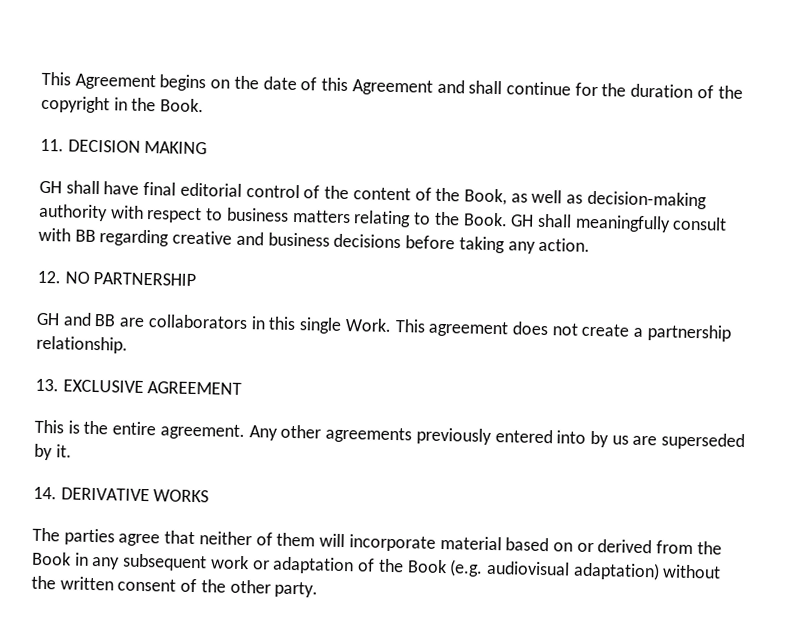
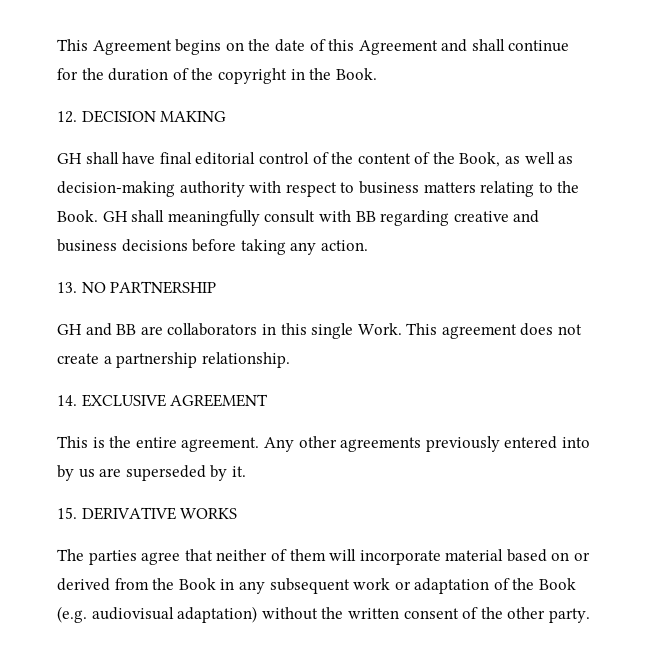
- 11. DECISION MAKING
+ 12. DECISION MAKING
- 12. NO PARTNERSHIP
+ 13. NO PARTNERSHIP
- 13. EXCLUSIVE AGREEMENT
+ 14. EXCLUSIVE AGREEMENT
- 14. DERIVATIVE WORKS
+ 15. DERIVATIVE WORKS

